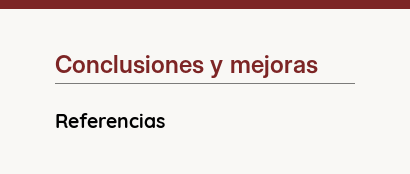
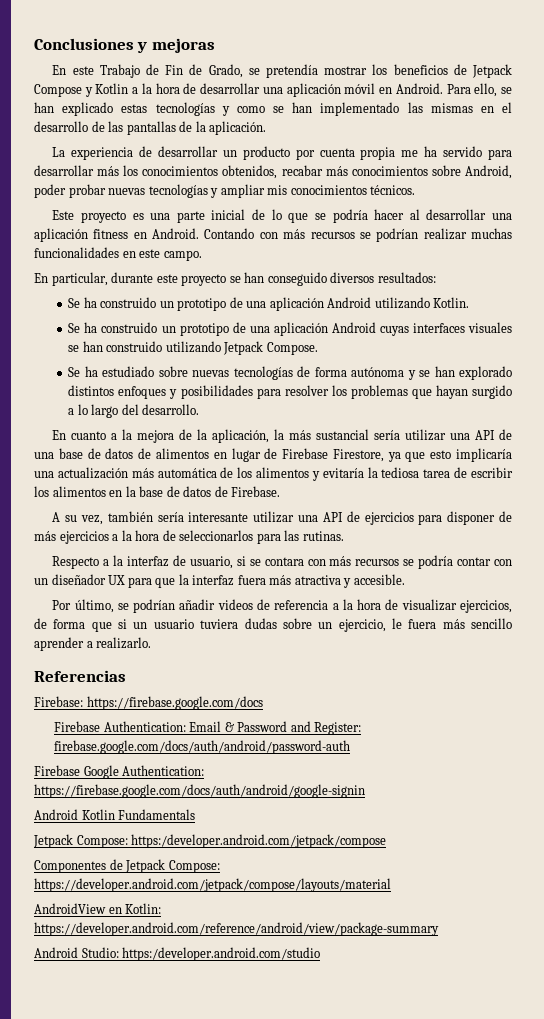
+ En este Trabajo de Fin de Grado, se pretendía mostrar los beneficios de Jetpack Compose y Kotlin a la hora de desarrollar una aplicación móvil en Android. Para ello, se han explicado estas tecnologías y como se han implementado las mismas en el desarrollo de las pantallas de la aplicación.
+ La experiencia de desarrollar un producto por cuenta propia me ha servido para desarrollar más los conocimientos obtenidos, recabar más conocimientos sobre Android, poder probar nuevas tecnologías y ampliar mis conocimientos técnicos.
+ Este proyecto es una parte inicial de lo que se podría hacer al desarrollar una aplicación fitness en Android. Contando con más recursos se podrían realizar muchas funcionalidades en este campo.
+ En particular, durante este proyecto se han conseguido diversos resultados:
+ Se ha construido un prototipo de una aplicación Android utilizando Kotlin.
+ Se ha construido un prototipo de una aplicación Android cuyas interfaces visuales se han construido utilizando Jetpack Compose.
+ Se ha estudiado sobre nuevas tecnologías de forma autónoma y se han explorado distintos enfoques y posibilidades para resolver los problemas que hayan surgido a lo largo del desarrollo.
+ En cuanto a la mejora de la aplicación, la más sustancial sería utilizar una API de una base de datos de alimentos en lugar de Firebase Firestore, ya que esto implicaría una actualización más automática de los alimentos y evitaría la tediosa tarea de escribir los alimentos en la base de datos de Firebase.
+ A su vez, también sería interesante utilizar una API de ejercicios para disponer de más ejercicios a la hora de seleccionarlos para las rutinas.
+ Respecto a la interfaz de usuario, si se contara con más recursos se podría contar con un diseñador UX para que la interfaz fuera más atractiva y accesible.
+ Por último, se podrían añadir videos de referencia a la hora de visualizar ejercicios, de forma que si un usuario tuviera dudas sobre un ejercicio, le fuera más sencillo aprender a realizarlo.
  Referencias
+ Firebase: https://firebase.google.com/docs
+ Firebase Authentication: Email & Password and Register: firebase.google.com/docs/auth/android/password-auth
+ Firebase Google Authentication: https://firebase.google.com/docs/auth/android/google-signin
+ Android Kotlin Fundamentals
+ Jetpack Compose: https:/developer.android.com/jetpack/compose
+ Componentes de Jetpack Compose: https://developer.android.com/jetpack/compose/layouts/material
+ AndroidView en Kotlin: https://developer.android.com/reference/android/view/package-summary
+ Android Studio: https:/developer.android.com/studio

